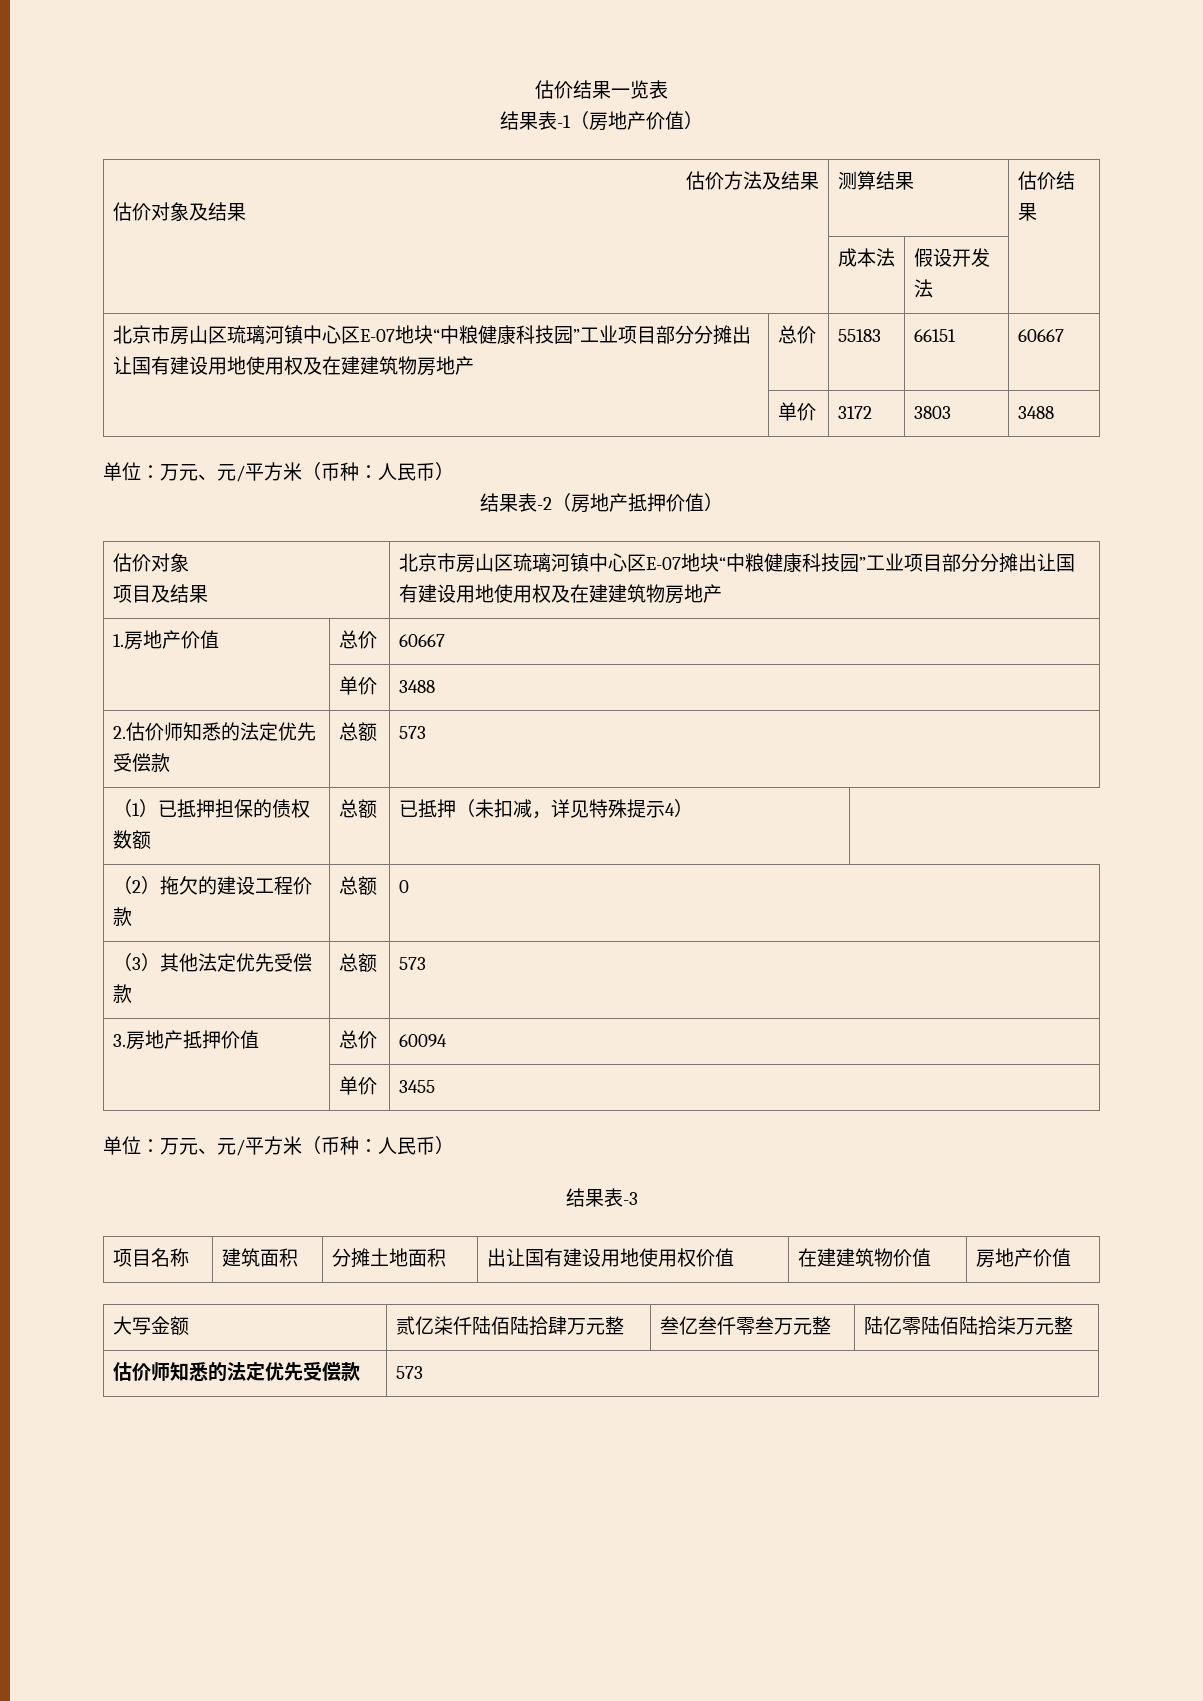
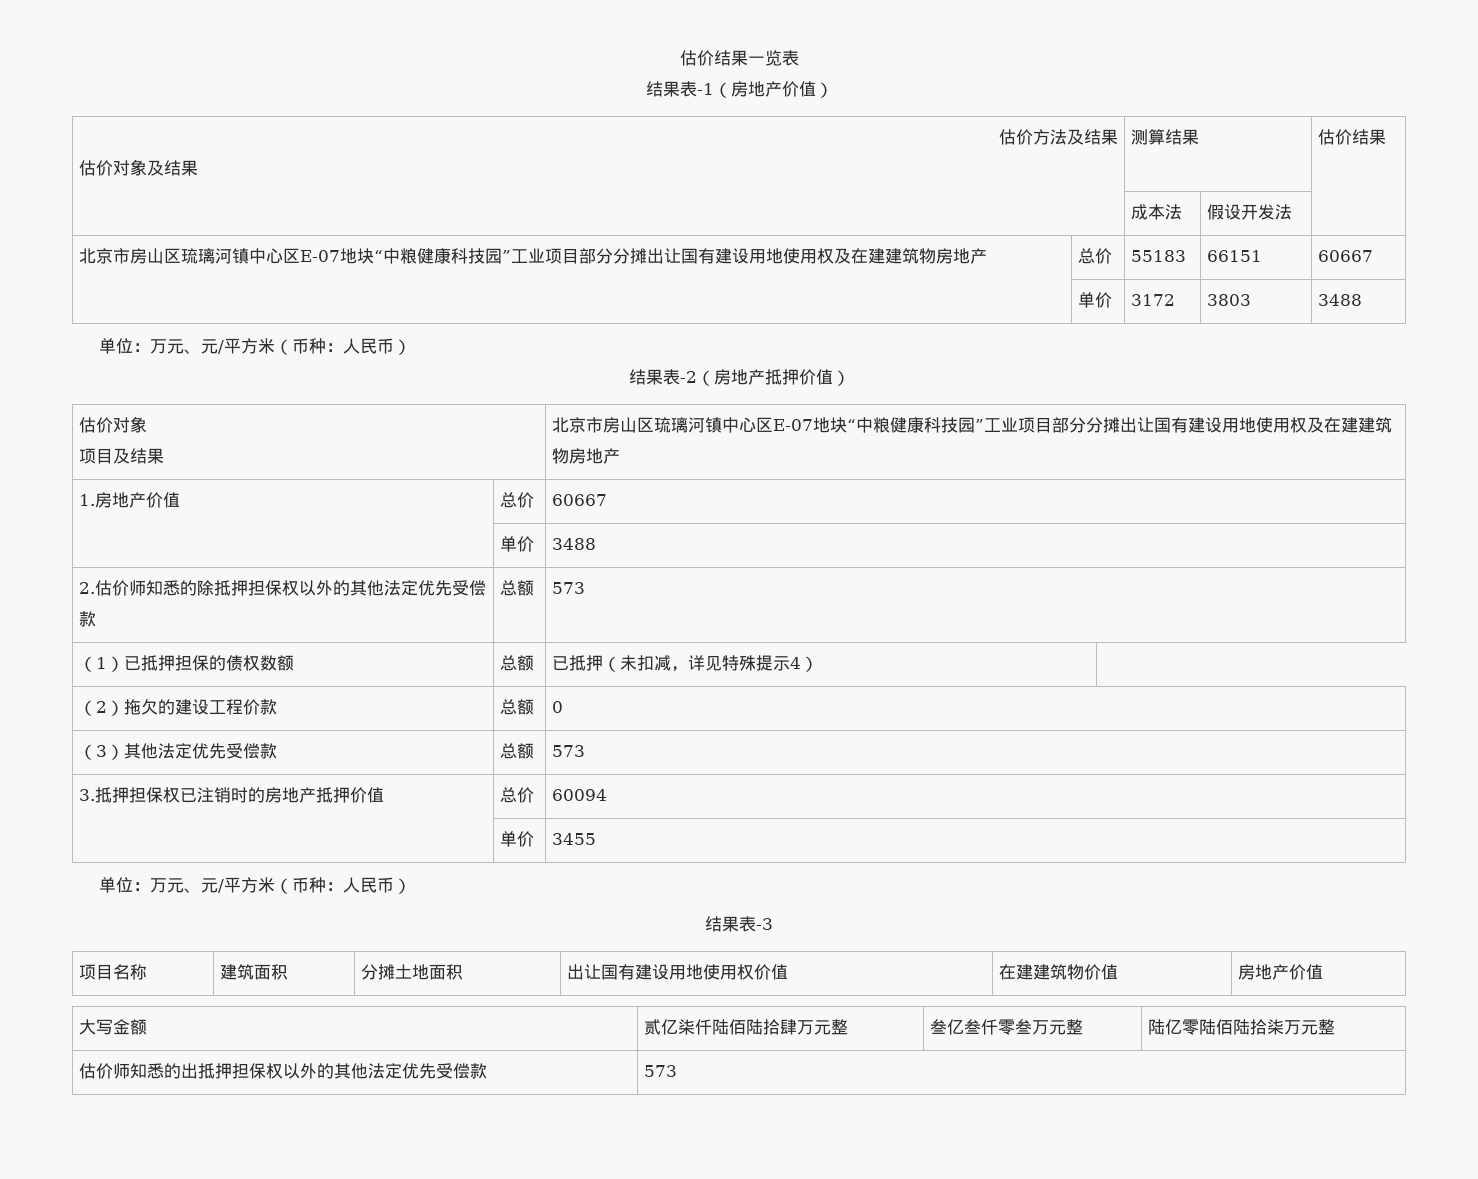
- 2.估价师知悉的法定优先受偿款 | 总额 | 573
+ 2.估价师知悉的除抵押担保权以外的其他法定优先受偿款 | 总额 | 573
- 3.房地产抵押价值 | 总价 | 60094
+ 3.抵押担保权已注销时的房地产抵押价值 | 总价 | 60094
- 估价师知悉的法定优先受偿款 | 573
+ 估价师知悉的出抵押担保权以外的其他法定优先受偿款 | 573

